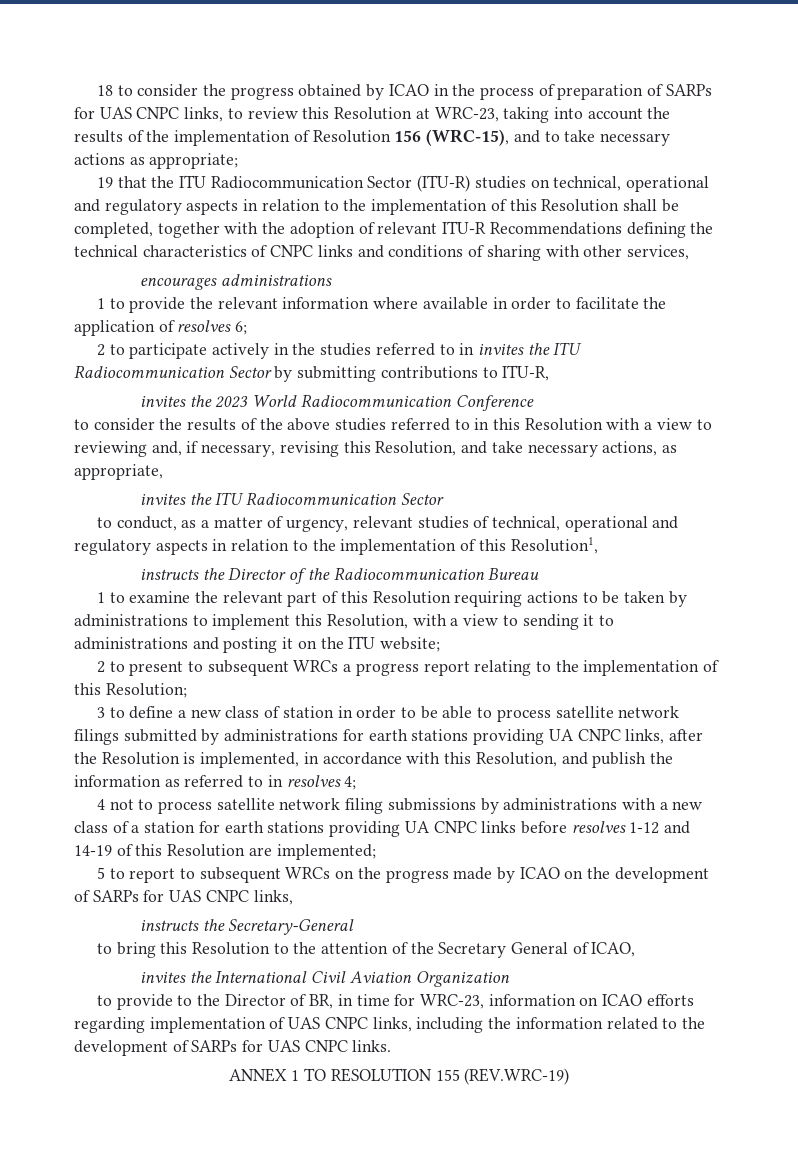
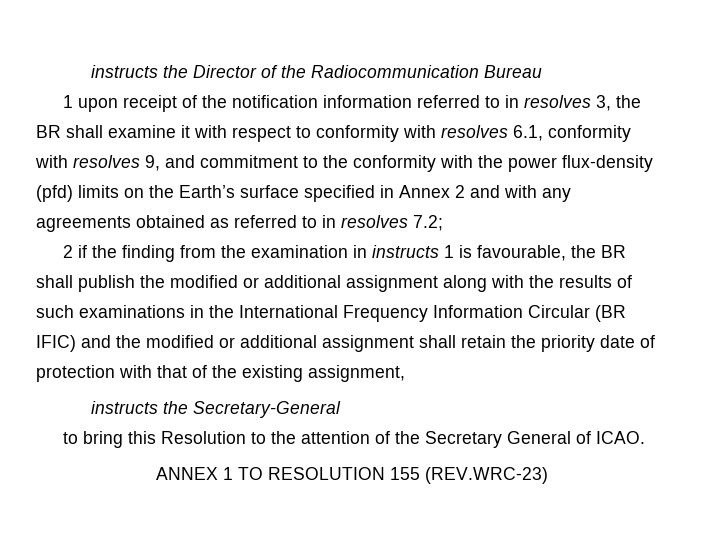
- 18 to consider the progress obtained by ICAO in the process of preparation of SARPs for UAS CNPC links, to review this Resolution at WRC-23, taking into account the results of the implementation of Resolution 156 (WRC-15), and to take necessary actions as appropriate;
- 19 that the ITU Radiocommunication Sector (ITU-R) studies on technical, operational and regulatory aspects in relation to the implementation of this Resolution shall be completed, together with the adoption of relevant ITU-R Recommendations defining the technical characteristics of CNPC links and conditions of sharing with other services,
- encourages administrations
- 1 to provide the relevant information where available in order to facilitate the application of resolves 6;
- 2 to participate actively in the studies referred to in invites the ITU Radiocommunication Sector by submitting contributions to ITU-R,
- invites the 2023 World Radiocommunication Conference
- to consider the results of the above studies referred to in this Resolution with a view to reviewing and, if necessary, revising this Resolution, and take necessary actions, as appropriate,
- invites the ITU Radiocommunication Sector
- to conduct, as a matter of urgency, relevant studies of technical, operational and regulatory aspects in relation to the implementation of this Resolution1,
- 1 to examine the relevant part of this Resolution requiring actions to be taken by administrations to implement this Resolution, with a view to sending it to administrations and posting it on the ITU website;
- 2 to present to subsequent WRCs a progress report relating to the implementation of this Resolution;
- 3 to define a new class of station in order to be able to process satellite network filings submitted by administrations for earth stations providing UA CNPC links, after the Resolution is implemented, in accordance with this Resolution, and publish the information as referred to in resolves 4;
- 4 not to process satellite network filing submissions by administrations with a new class of a station for earth stations providing UA CNPC links before resolves 1-12 and 14-19 of this Resolution are implemented;
- 5 to report to subsequent WRCs on the progress made by ICAO on the development of SARPs for UAS CNPC links,
+ 1 upon receipt of the notification information referred to in resolves 3, the BR shall examine it with respect to conformity with resolves 6.1, conformity with resolves 9, and commitment to the conformity with the power flux-density (pfd) limits on the Earth’s surface specified in Annex 2 and with any agreements obtained as referred to in resolves 7.2;
+ 2 if the finding from the examination in instructs 1 is favourable, the BR shall publish the modified or additional assignment along with the results of such examinations in the International Frequency Information Circular (BR IFIC) and the modified or additional assignment shall retain the priority date of protection with that of the existing assignment,
- to bring this Resolution to the attention of the Secretary General of ICAO,
- invites the International Civil Aviation Organization
- to provide to the Director of BR, in time for WRC-23, information on ICAO efforts regarding implementation of UAS CNPC links, including the information related to the development of SARPs for UAS CNPC links.
+ to bring this Resolution to the attention of the Secretary General of ICAO.
- ANNEX 1 TO RESOLUTION 155 (REV.WRC-19)
+ ANNEX 1 TO RESOLUTION 155 (REV.WRC-23)

